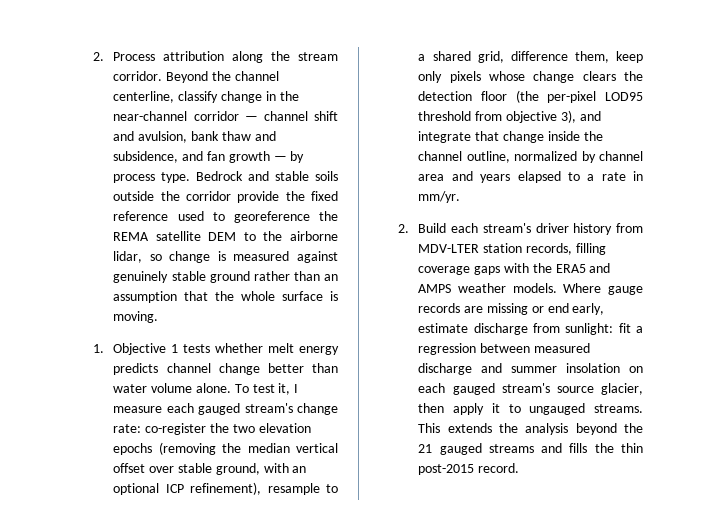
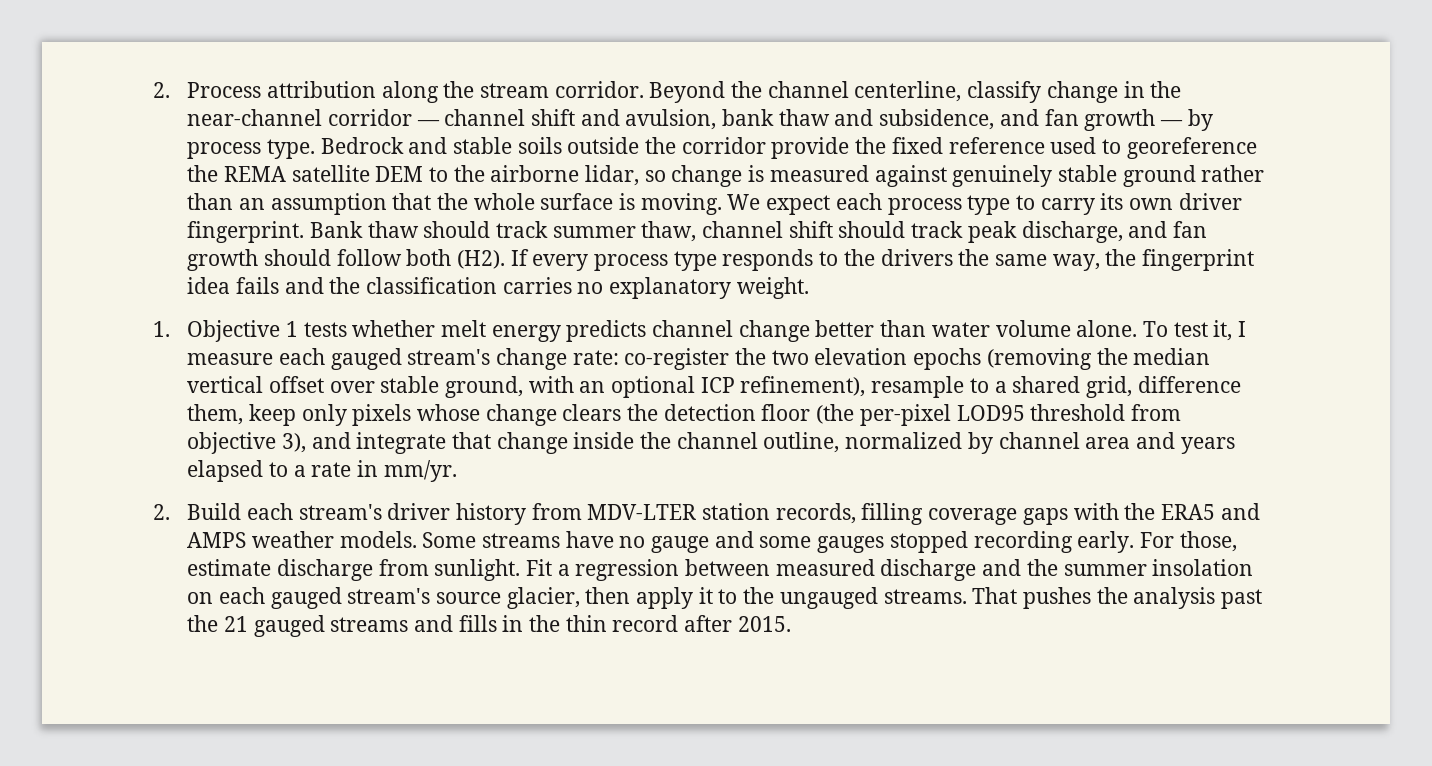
+ We expect each process type to carry its own driver fingerprint. Bank thaw should track summer thaw, channel shift should track peak discharge, and fan growth should follow both (H2). If every process type responds to the drivers the same way, the fingerprint idea fails and the classification carries no explanatory weight.
- Where gauge records are missing or end early, estimate discharge from sunlight: fit a regression between measured discharge and summer insolation on each gauged stream's source glacier, then apply it to ungauged streams.
+ Some streams have no gauge and some gauges stopped recording early. For those, estimate discharge from sunlight. Fit a regression between measured discharge and the summer insolation on each gauged stream's source glacier, then apply it to the ungauged streams.
- This extends the analysis beyond the 21 gauged streams and fills the thin post-2015 record.
+ That pushes the analysis past the 21 gauged streams and fills in the thin record after 2015.

